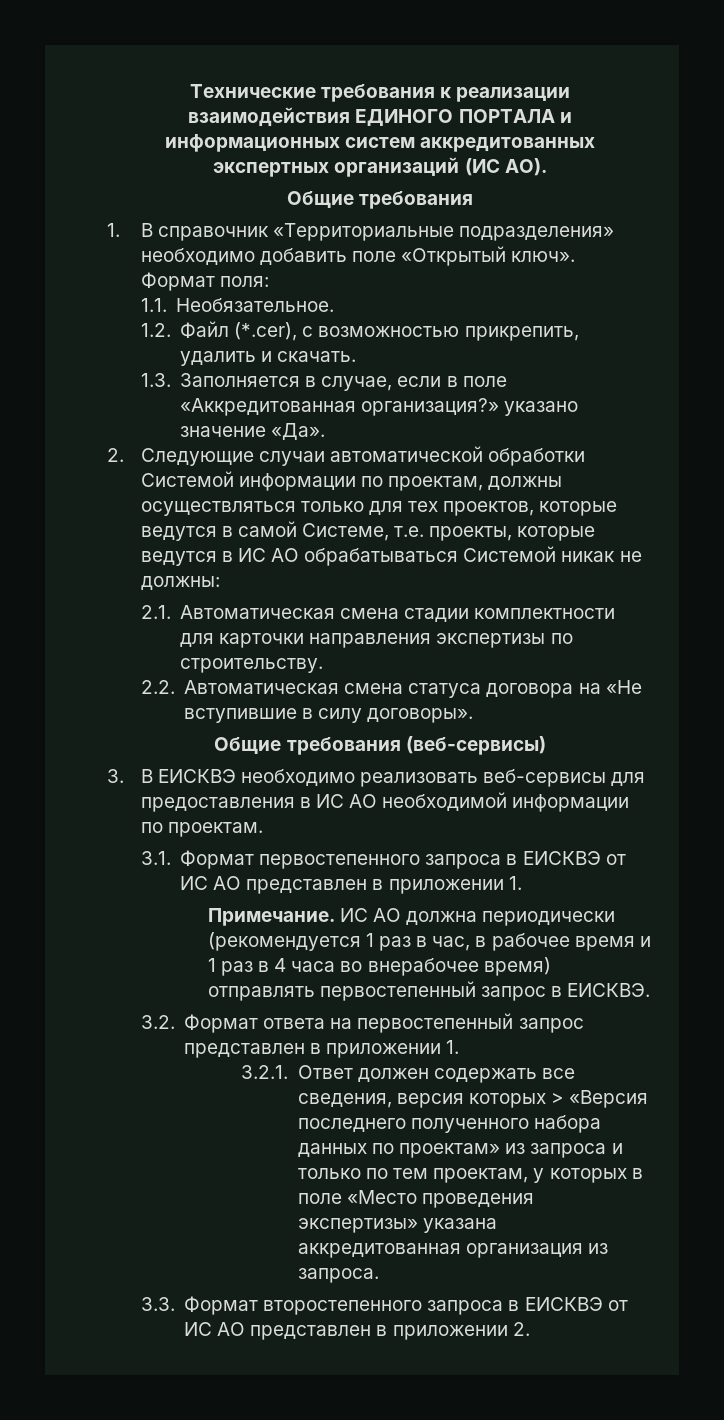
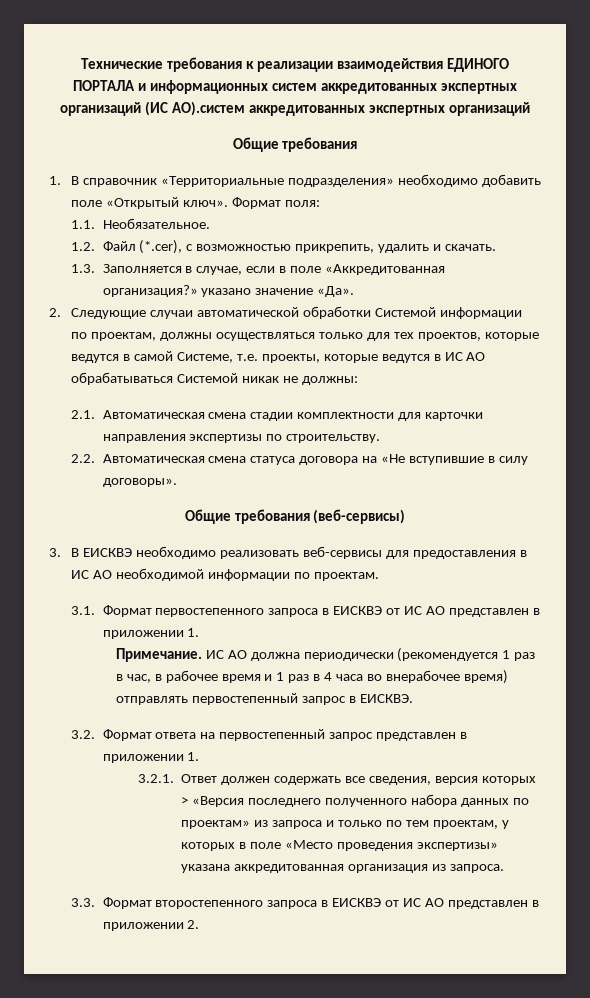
- Технические требования к реализации взаимодействия ЕДИНОГО ПОРТАЛА и информационных систем аккредитованных экспертных организаций (ИС АО).
+ Технические требования к реализации взаимодействия ЕДИНОГО ПОРТАЛА и информационных систем аккредитованных экспертных организаций (ИС АО).систем аккредитованных экспертных организаций

